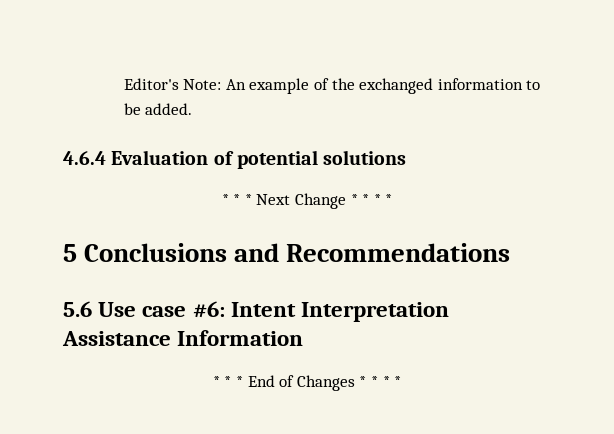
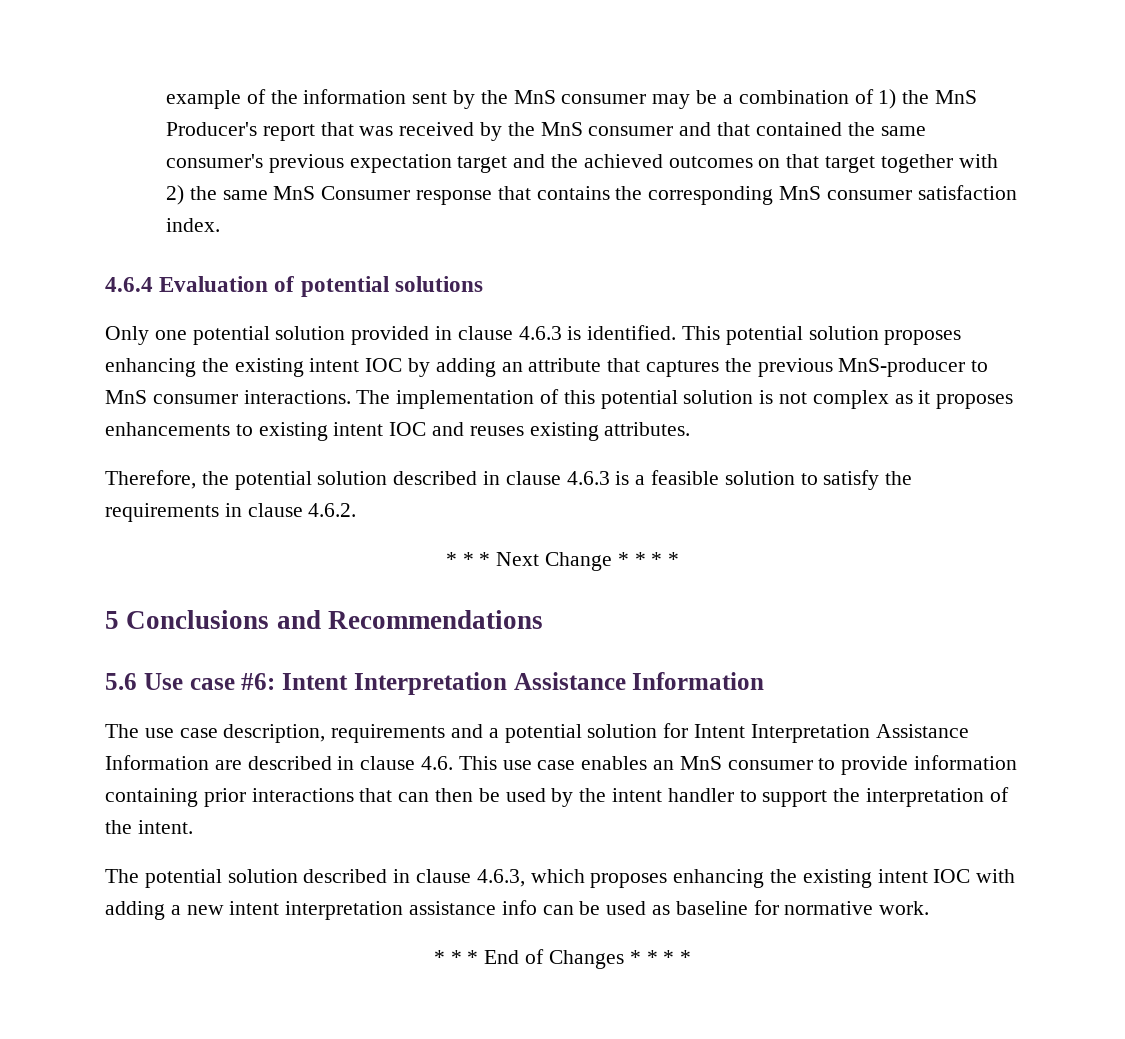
- Editor's Note: An example of the exchanged information to be added.
+ example of the information sent by the MnS consumer may be a combination of 1) the MnS Producer's report that was received by the MnS consumer and that contained the same consumer's previous expectation target and the achieved outcomes on that target together with 2) the same MnS Consumer response that contains the corresponding MnS consumer satisfaction index.
+ Only one potential solution provided in clause 4.6.3 is identified. This potential solution proposes enhancing the existing intent IOC by adding an attribute that captures the previous MnS-producer to MnS consumer interactions. The implementation of this potential solution is not complex as it proposes enhancements to existing intent IOC and reuses existing attributes.
+ Therefore, the potential solution described in clause 4.6.3 is a feasible solution to satisfy the requirements in clause 4.6.2.
+ The use case description, requirements and a potential solution for Intent Interpretation Assistance Information are described in clause 4.6. This use case enables an MnS consumer to provide information containing prior interactions that can then be used by the intent handler to support the interpretation of the intent.
+ The potential solution described in clause 4.6.3, which proposes enhancing the existing intent IOC with adding a new intent interpretation assistance info can be used as baseline for normative work.

